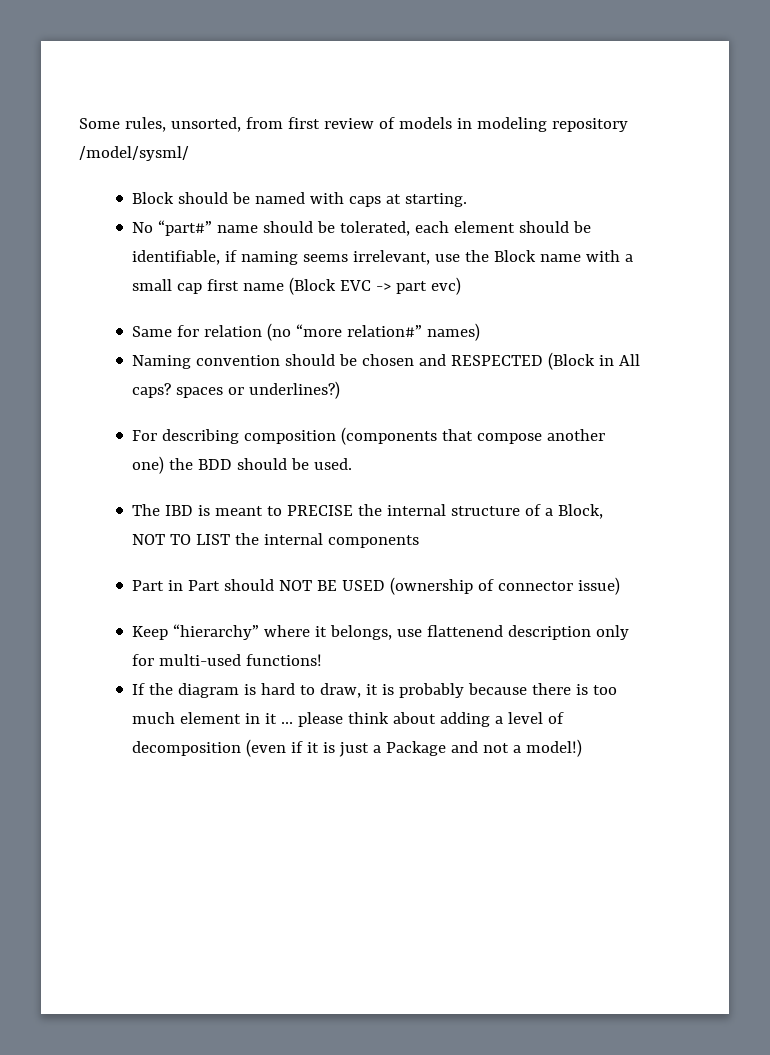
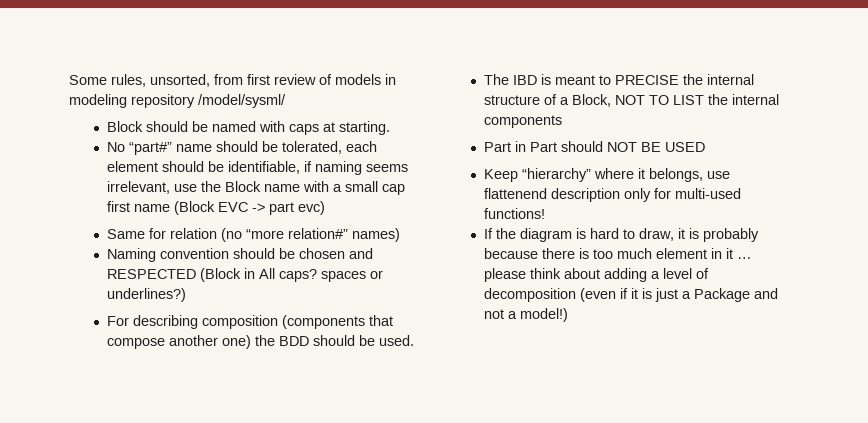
- Part in Part should NOT BE USED (ownership of connector issue)
+ Part in Part should NOT BE USED

